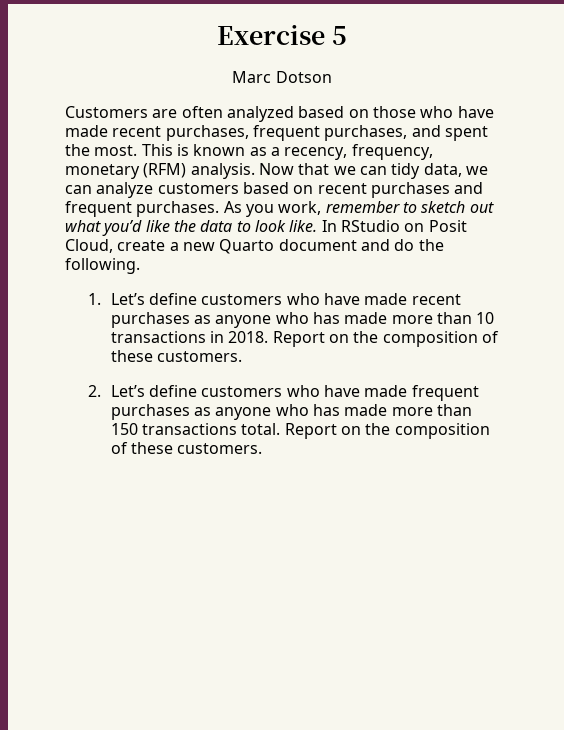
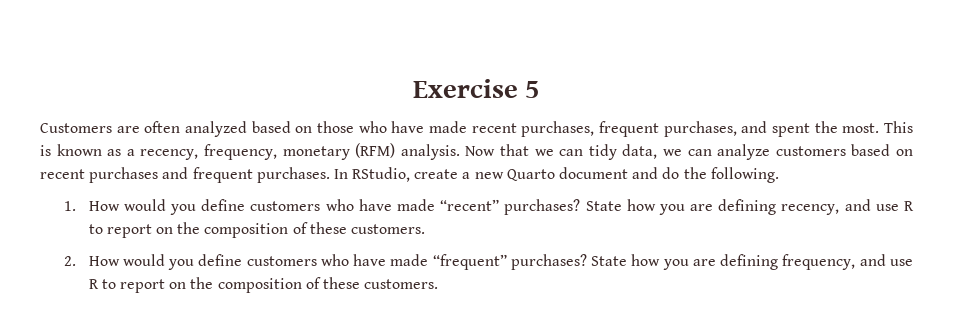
- Marc Dotson
- As you work, remember to sketch out what you’d like the data to look like. In RStudio on Posit Cloud, create a new Quarto document and do the following.
+ In RStudio, create a new Quarto document and do the following.
- 1. Let’s define customers who have made recent purchases as anyone who has made more than 10 transactions in 2018. Report on the composition of these customers.
+ 1. How would you define customers who have made “recent” purchases? State how you are defining recency, and use R to report on the composition of these customers.
- 2. Let’s define customers who have made frequent purchases as anyone who has made more than 150 transactions total. Report on the composition of these customers.
+ 2. How would you define customers who have made “frequent” purchases? State how you are defining frequency, and use R to report on the composition of these customers.

